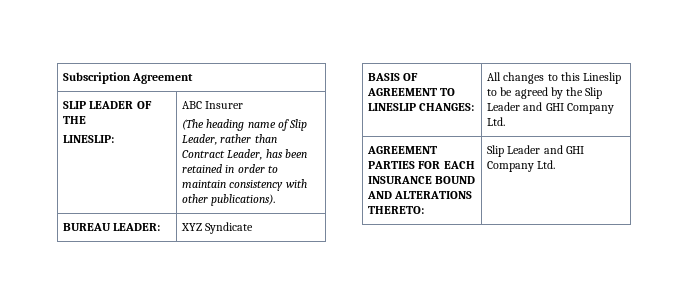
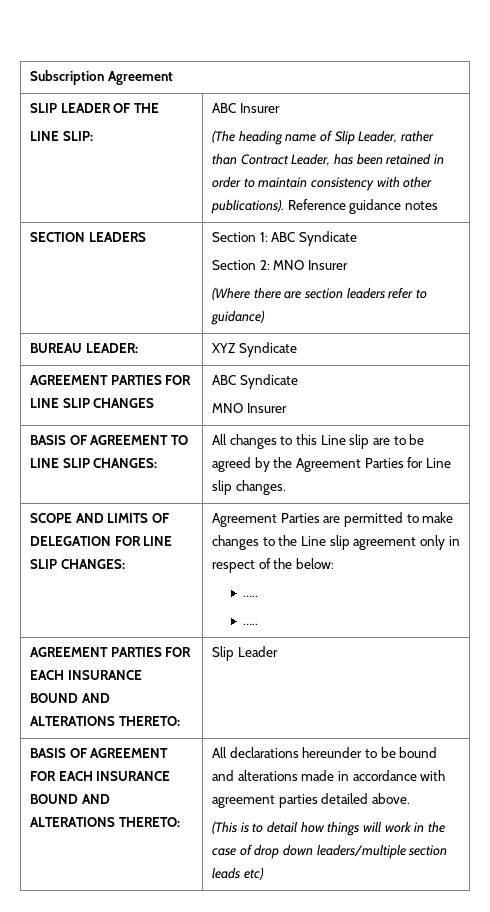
  SLIP LEADER OF THE
- LINESLIP: | ABC Insurer
- (The heading name of Slip Leader, rather than Contract Leader, has been retained in order to maintain consistency with other publications).
+ LINE SLIP: | ABC Insurer
+ (The heading name of Slip Leader, rather than Contract Leader, has been retained in order to maintain consistency with other publications). Reference guidance notes
+ SECTION LEADERS | Section 1: ABC Syndicate
+ Section 2: MNO Insurer
+ (Where there are section leaders refer to guidance)
  BUREAU LEADER: | XYZ Syndicate
+ AGREEMENT PARTIES FOR LINE SLIP CHANGES | ABC Syndicate
+ MNO Insurer
- BASIS OF AGREEMENT TO LINESLIP CHANGES: | All changes to this Lineslip to be agreed by the Slip Leader and GHI Company Ltd.
+ BASIS OF AGREEMENT TO LINE SLIP CHANGES: | All changes to this Line slip are to be agreed by the Agreement Parties for Line slip changes.
+ SCOPE AND LIMITS OF DELEGATION FOR LINE SLIP CHANGES: | Agreement Parties are permitted to make changes to the Line slip agreement only in respect of the below:
+ …..
+ …..
- AGREEMENT PARTIES FOR EACH INSURANCE BOUND AND ALTERATIONS THERETO: | Slip Leader and GHI Company Ltd.
+ AGREEMENT PARTIES FOR EACH INSURANCE BOUND AND ALTERATIONS THERETO: | Slip Leader
+ BASIS OF AGREEMENT FOR EACH INSURANCE BOUND AND ALTERATIONS THERETO: | All declarations hereunder to be bound and alterations made in accordance with agreement parties detailed above.
+ (This is to detail how things will work in the case of drop down leaders/multiple section leads etc)

